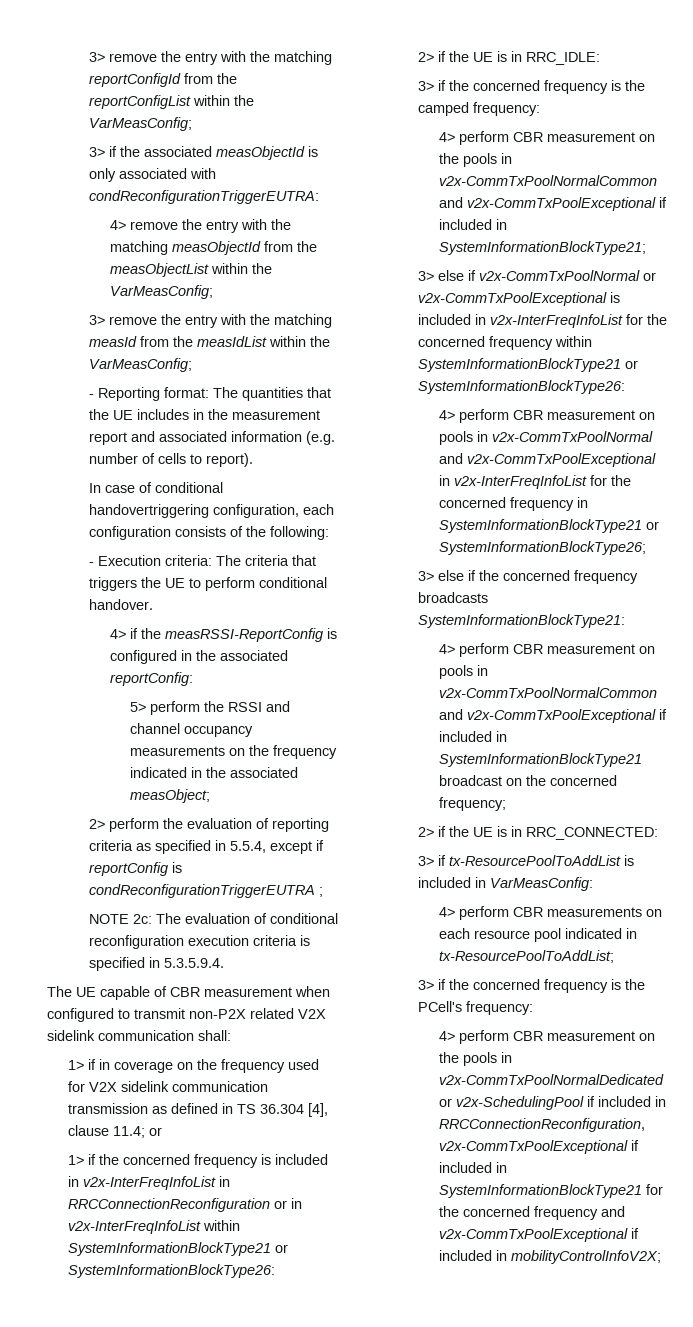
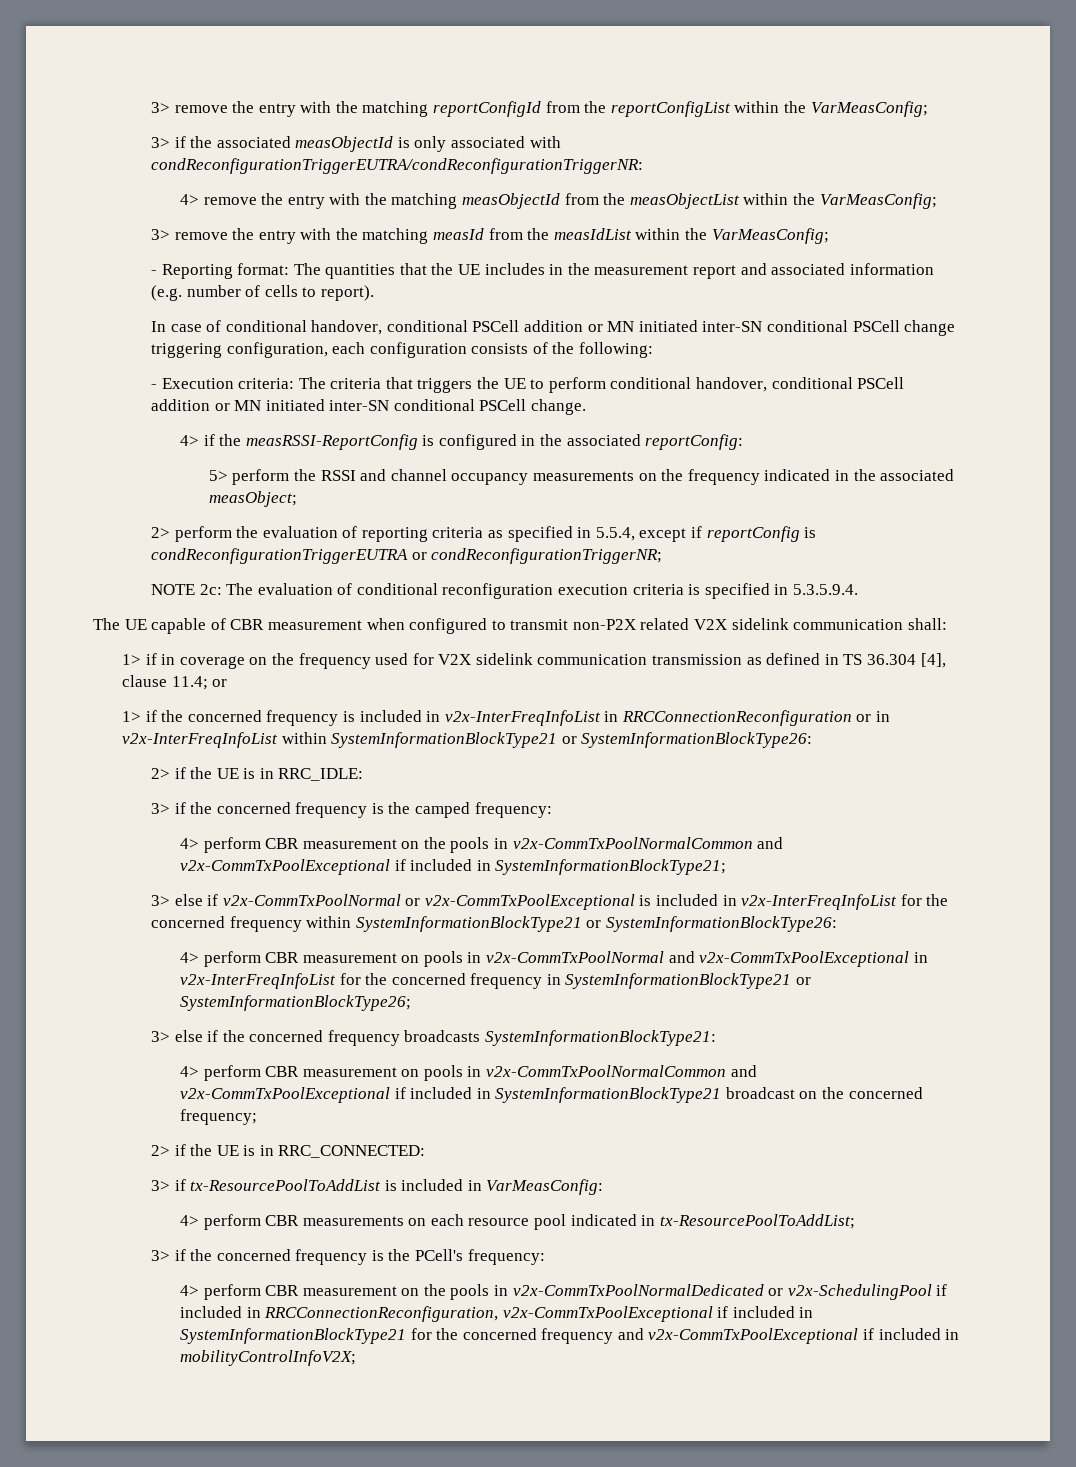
- 3> if the associated measObjectId is only associated with condReconfigurationTriggerEUTRA:
+ 3> if the associated measObjectId is only associated with condReconfigurationTriggerEUTRA/condReconfigurationTriggerNR:
- In case of conditional handovertriggering configuration, each configuration consists of the following:
+ In case of conditional handover, conditional PSCell addition or MN initiated inter-SN conditional PSCell change triggering configuration, each configuration consists of the following:
- - Execution criteria: The criteria that triggers the UE to perform conditional handover.
+ - Execution criteria: The criteria that triggers the UE to perform conditional handover, conditional PSCell addition or MN initiated inter-SN conditional PSCell change.
- 2> perform the evaluation of reporting criteria as specified in 5.5.4, except if reportConfig is condReconfigurationTriggerEUTRA ;
+ 2> perform the evaluation of reporting criteria as specified in 5.5.4, except if reportConfig is condReconfigurationTriggerEUTRA or condReconfigurationTriggerNR;

